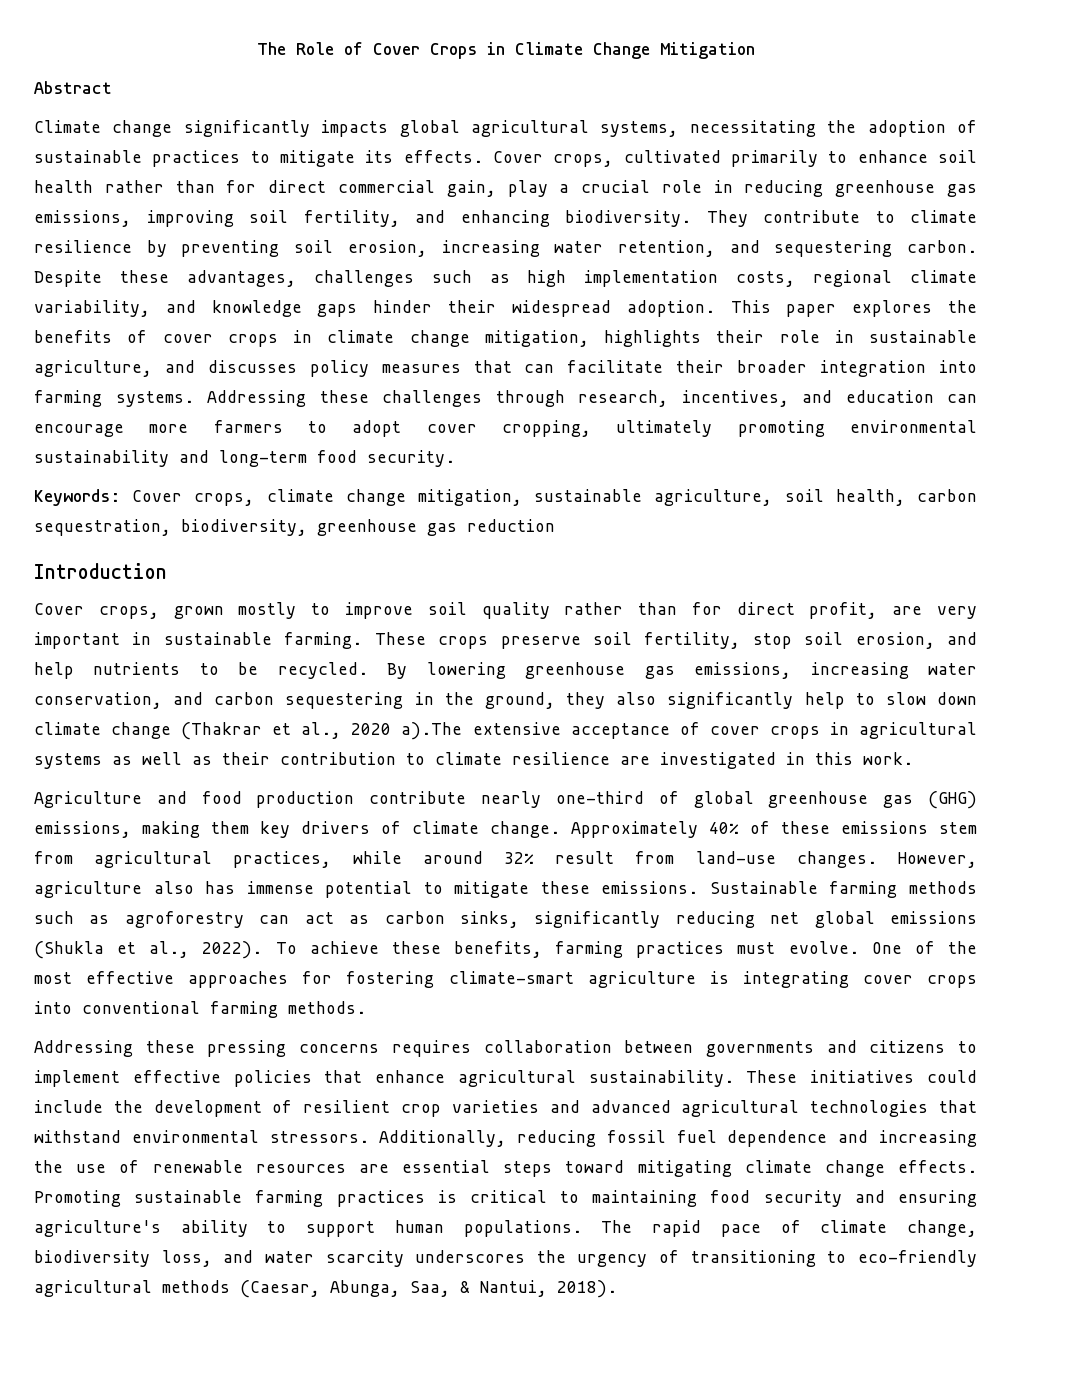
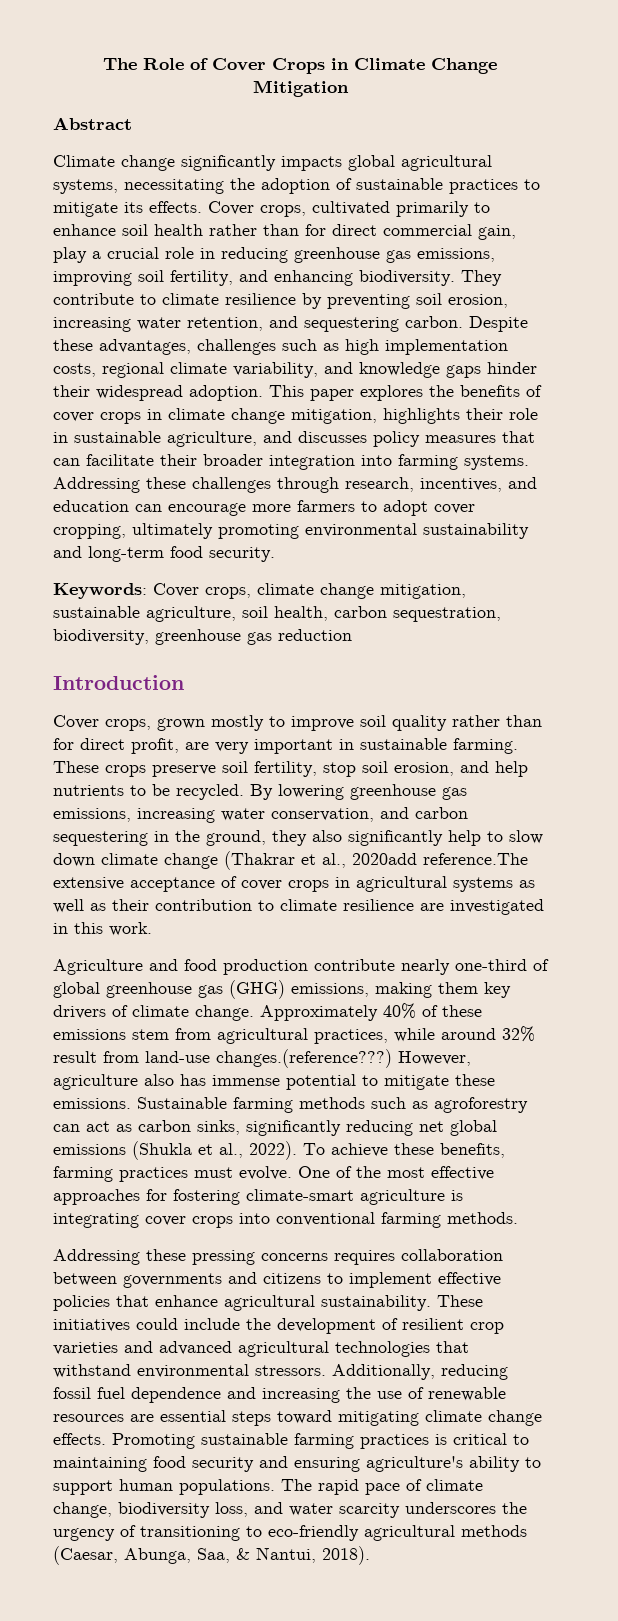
- By lowering greenhouse gas emissions, increasing water conservation, and carbon sequestering in the ground, they also significantly help to slow down climate change (Thakrar et al., 2020 a).The extensive acceptance of cover crops in agricultural systems as well as their contribution to climate resilience are investigated in this work.
+ By lowering greenhouse gas emissions, increasing water conservation, and carbon sequestering in the ground, they also significantly help to slow down climate change (Thakrar et al., 2020add reference.The extensive acceptance of cover crops in agricultural systems as well as their contribution to climate resilience are investigated in this work.
- Approximately 40% of these emissions stem from agricultural practices, while around 32% result from land-use changes.
+ Approximately 40% of these emissions stem from agricultural practices, while around 32% result from land-use changes.(reference???)

